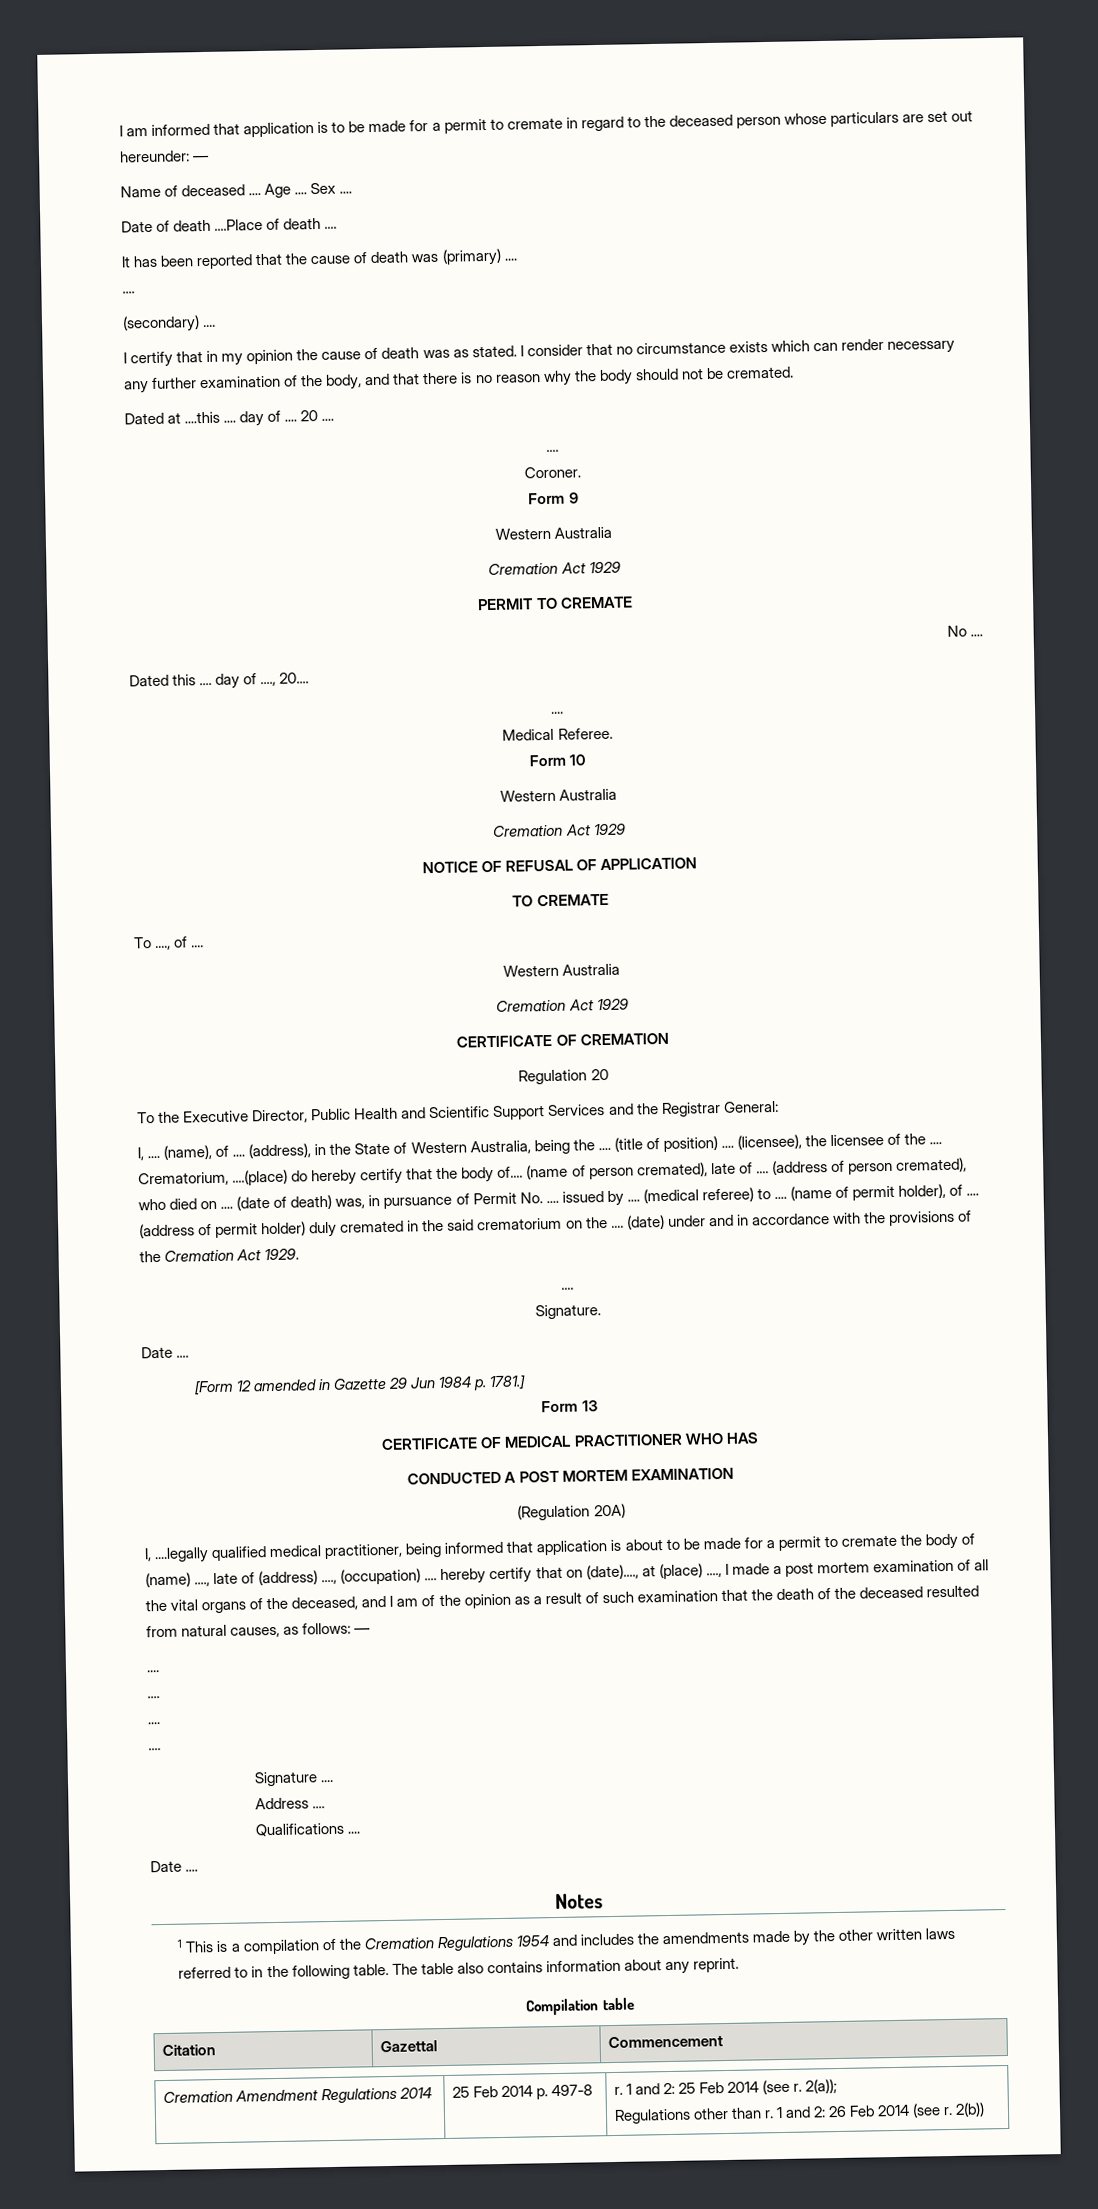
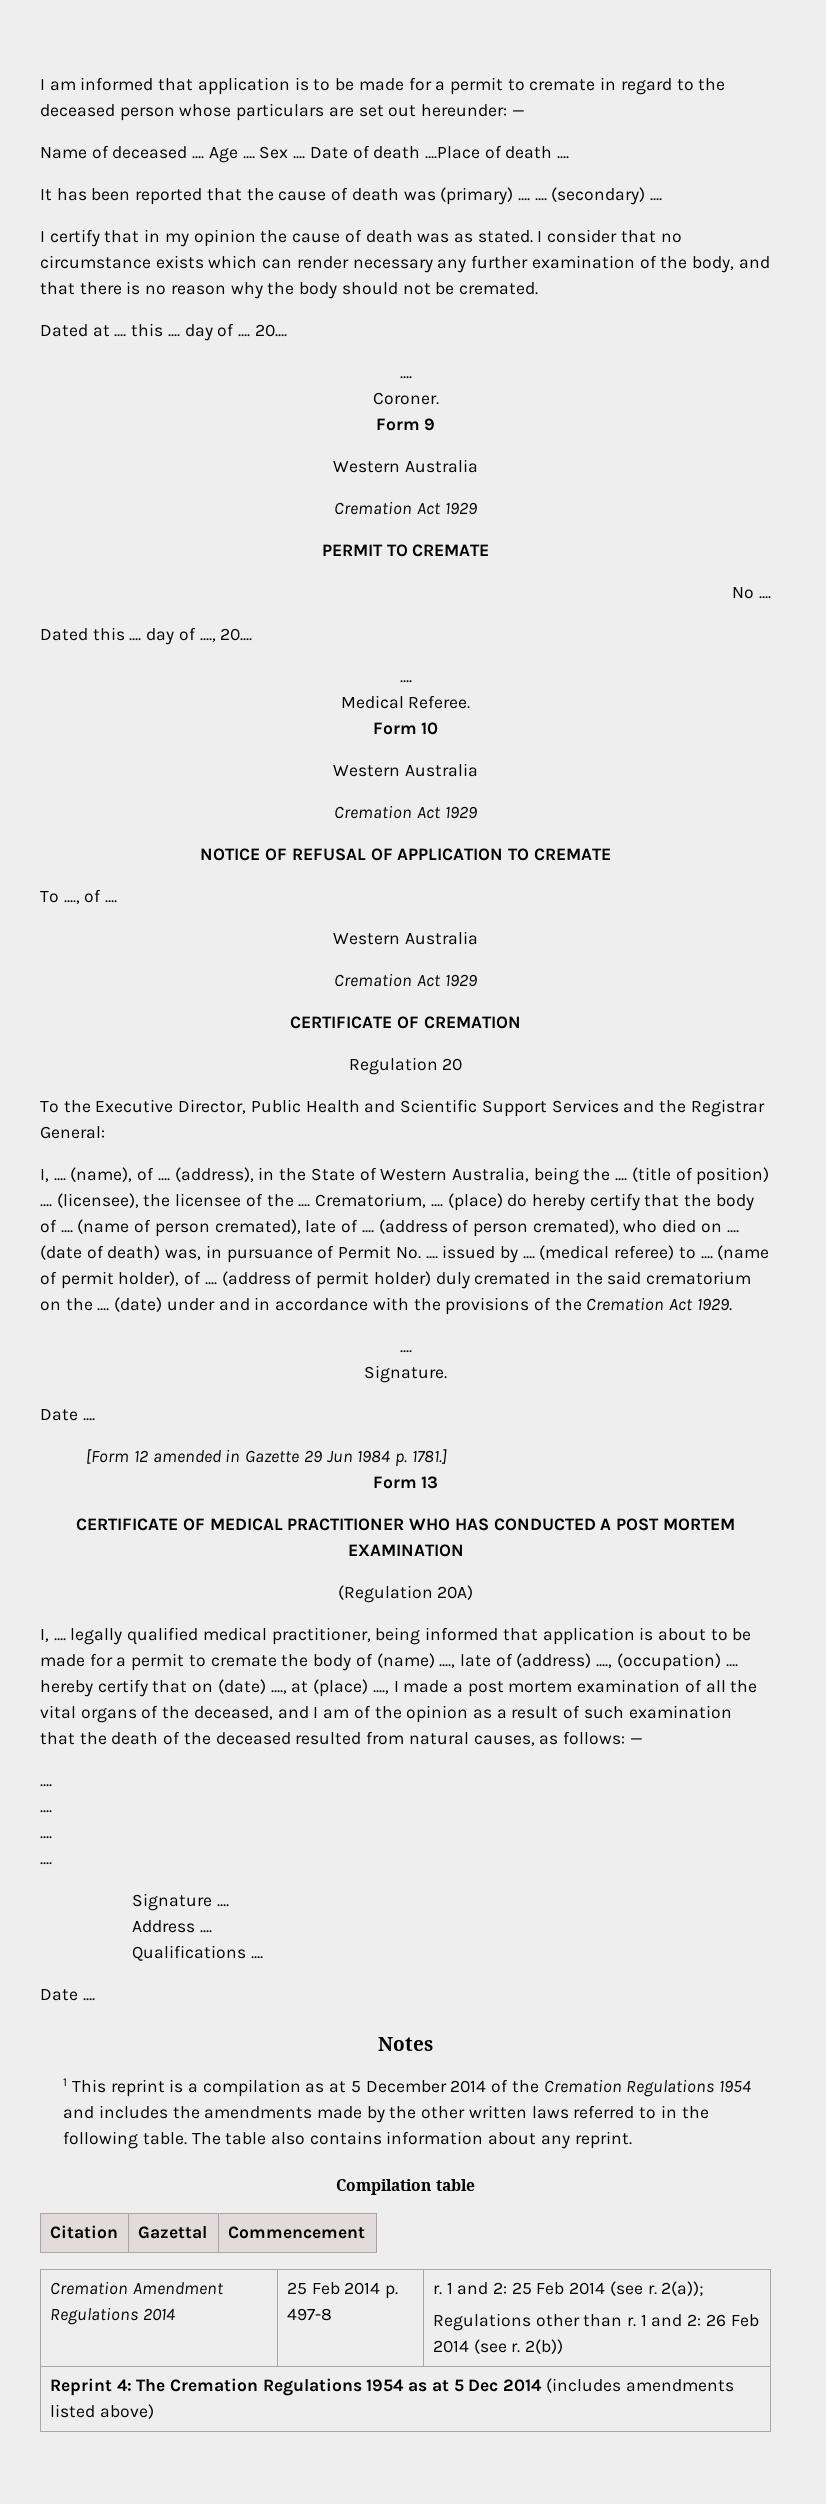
- Sex ....
- Date of death ....Place of death ....
+ Sex .... Date of death ....Place of death ....
- It has been reported that the cause of death was (primary) ....
- ....
- (secondary) ....
+ It has been reported that the cause of death was (primary) .... .... (secondary) ....
- Dated at ....this .... day of .... 20 ....
+ Dated at .... this .... day of .... 20....
- NOTICE OF REFUSAL OF APPLICATION
- TO CREMATE
+ NOTICE OF REFUSAL OF APPLICATION TO CREMATE
- Crematorium, ....(place) do hereby certify that the body of....
+ Crematorium, .... (place) do hereby certify that the body of ....
- CERTIFICATE OF MEDICAL PRACTITIONER WHO HAS
- CONDUCTED A POST MORTEM EXAMINATION
+ CERTIFICATE OF MEDICAL PRACTITIONER WHO HAS CONDUCTED A POST MORTEM EXAMINATION
- I, ....legally qualified medical practitioner, being informed that application is about to be made for a permit to cremate the body of (name) ...., late of (address) ...., (occupation) .... hereby certify that on (date)...., at (place) ...., I made a post mortem examination of all the vital organs of the deceased, and I am of the opinion as a result of such examination that the death of the deceased resulted from natural causes, as follows:
+ I, .... legally qualified medical practitioner, being informed that application is about to be made for a permit to cremate the body of (name) ...., late of (address) ...., (occupation) .... hereby certify that on (date) ...., at (place) ...., I made a post mortem examination of all the vital organs of the deceased, and I am of the opinion as a result of such examination that the death of the deceased resulted from natural causes, as follows:
- 1 This is a compilation of the Cremation Regulations 1954 and includes the amendments made by the other written laws referred to in the following table.
+ 1 This reprint is a compilation as at 5 December 2014 of the Cremation Regulations 1954 and includes the amendments made by the other written laws referred to in the following table.
+ Reprint 4: The Cremation Regulations 1954 as at 5 Dec 2014 (includes amendments listed above)

